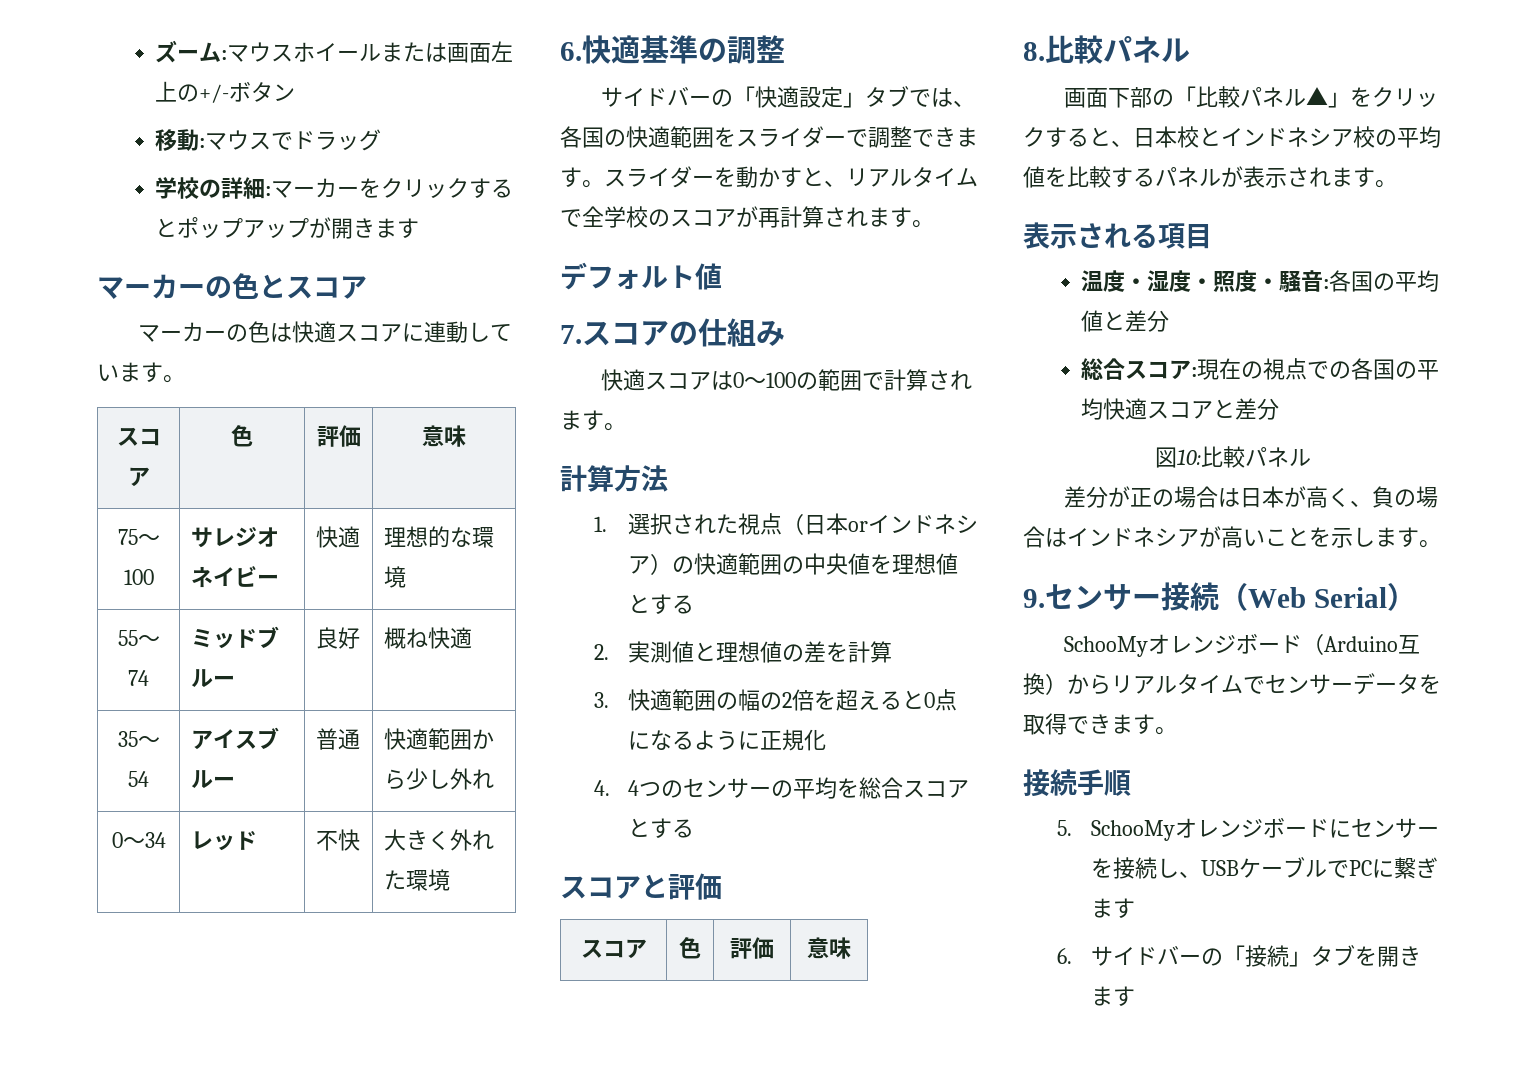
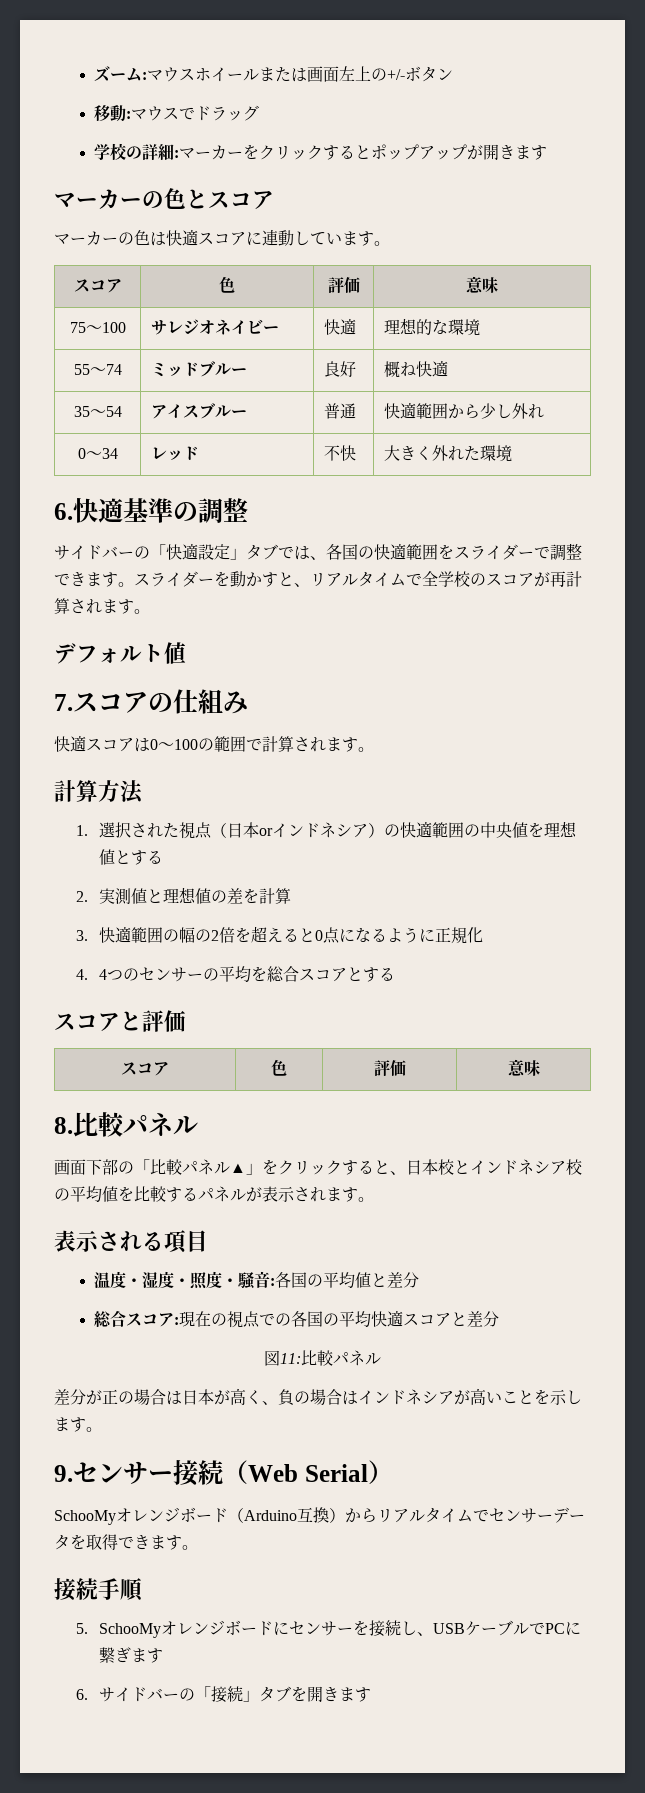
- 図10:比較パネル
+ 図11:比較パネル

